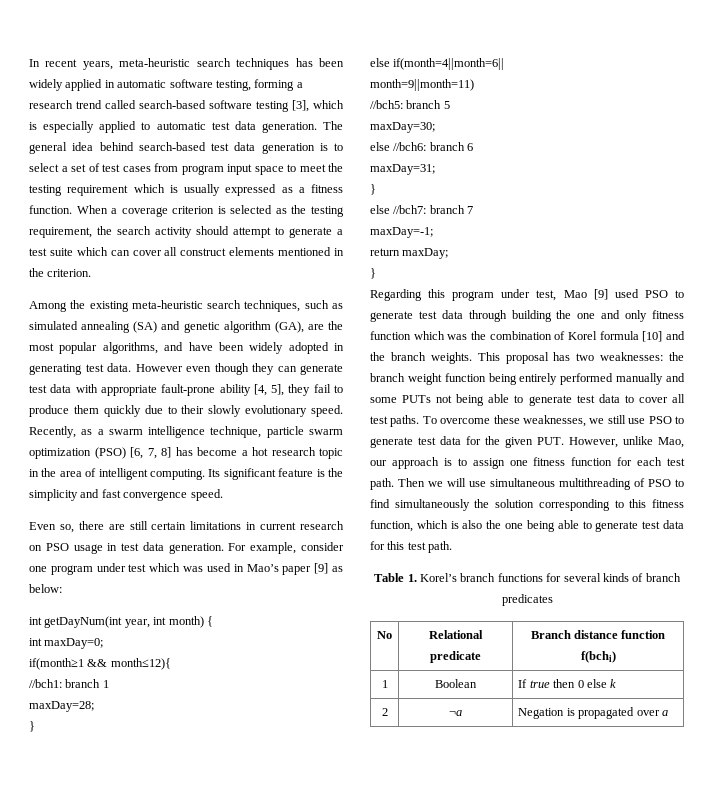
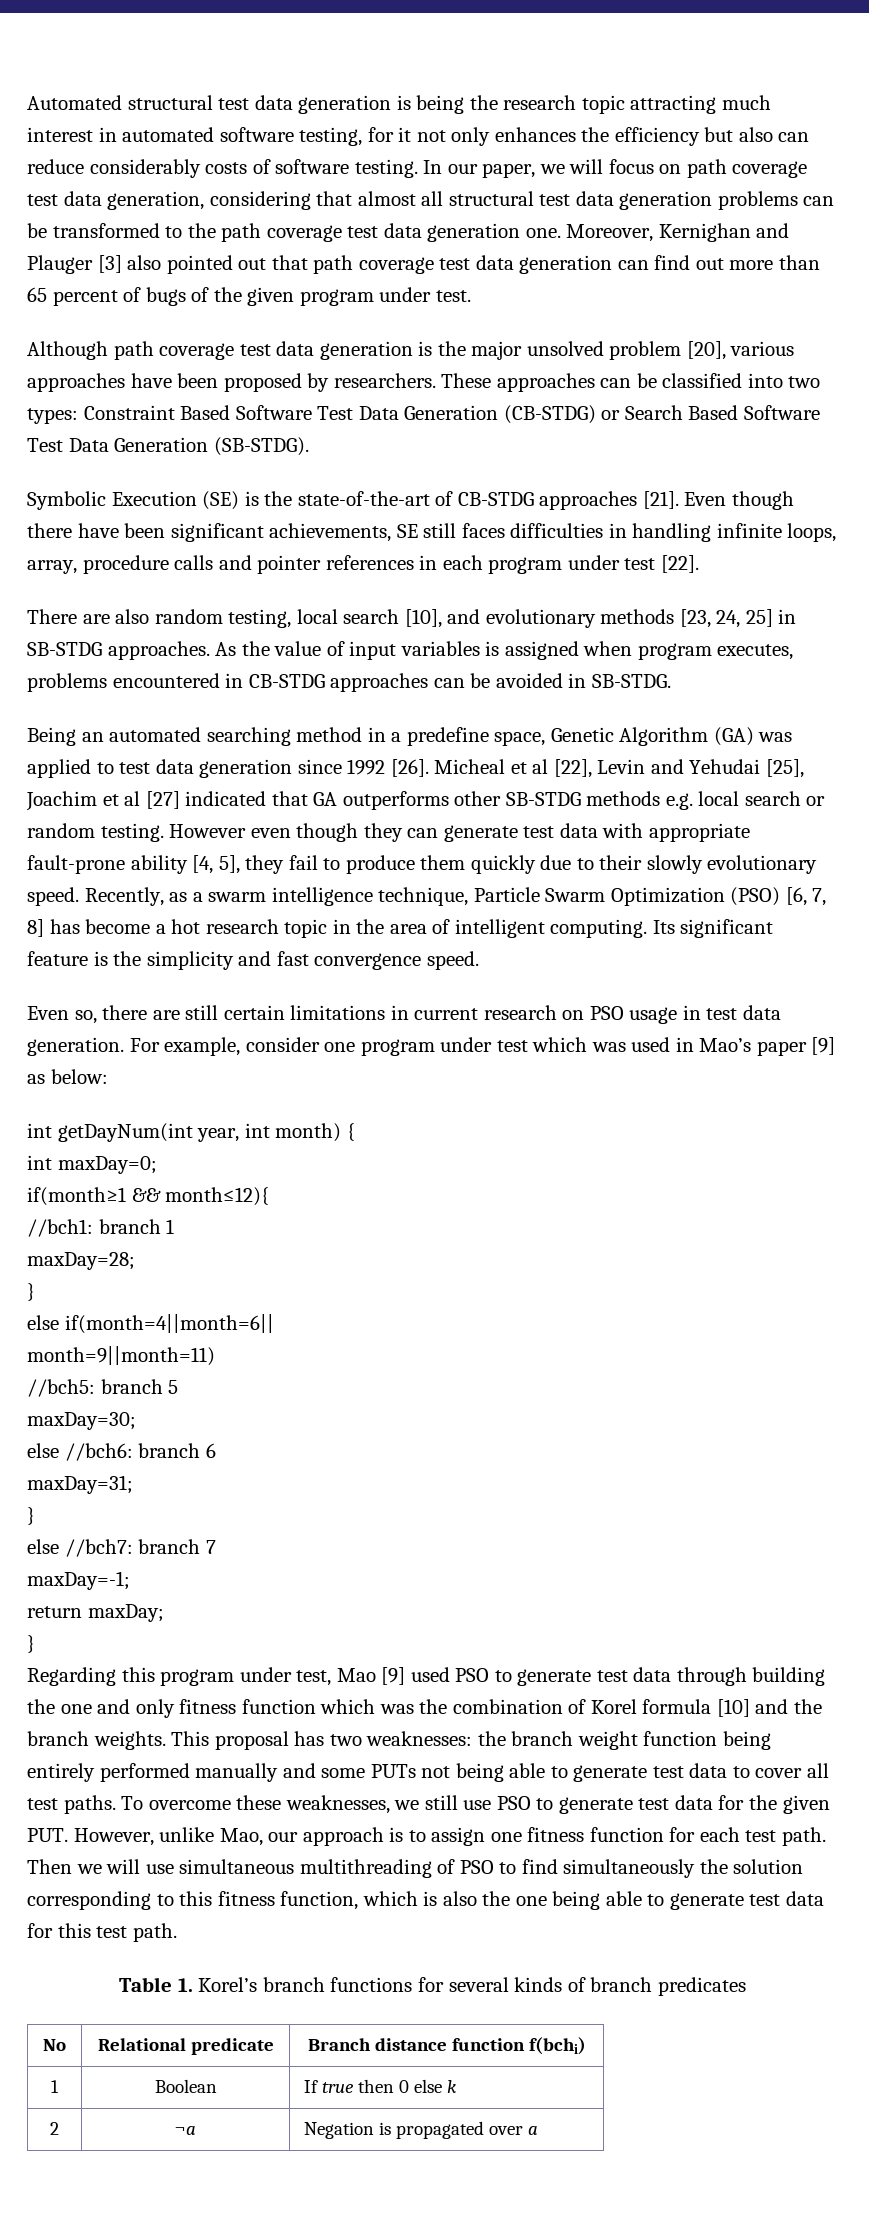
- In recent years, meta-heuristic search techniques has been widely applied in automatic software testing, forming a research trend called search-based software testing [3], which is especially applied to automatic test data generation. The general idea behind search-based test data generation is to select a set of test cases from program input space to meet the testing requirement which is usually expressed as a fitness function. When a coverage criterion is selected as the testing requirement, the search activity should attempt to generate a test suite which can cover all construct elements mentioned in the criterion.
- Among the existing meta-heuristic search techniques, such as simulated annealing (SA) and genetic algorithm (GA), are the most popular algorithms, and have been widely adopted in generating test data.
+ Automated structural test data generation is being the research topic attracting much interest in automated software testing, for it not only enhances the efficiency but also can reduce considerably costs of software testing. In our paper, we will focus on path coverage test data generation, considering that almost all structural test data generation problems can be transformed to the path coverage test data generation one. Moreover, Kernighan and Plauger [3] also pointed out that path coverage test data generation can find out more than 65 percent of bugs of the given program under test.
+ Although path coverage test data generation is the major unsolved problem [20], various approaches have been proposed by researchers. These approaches can be classified into two types: Constraint Based Software Test Data Generation (CB-STDG) or Search Based Software Test Data Generation (SB-STDG).
+ Symbolic Execution (SE) is the state-of-the-art of CB-STDG approaches [21]. Even though there have been significant achievements, SE still faces difficulties in handling infinite loops, array, procedure calls and pointer references in each program under test [22].
+ There are also random testing, local search [10], and evolutionary methods [23, 24, 25] in SB-STDG approaches. As the value of input variables is assigned when program executes, problems encountered in CB-STDG approaches can be avoided in SB-STDG.
+ Being an automated searching method in a predefine space, Genetic Algorithm (GA) was applied to test data generation since 1992 [26]. Micheal et al [22], Levin and Yehudai [25], Joachim et al [27] indicated that GA outperforms other SB-STDG methods e.g. local search or random testing.
- Recently, as a swarm intelligence technique, particle swarm optimization (PSO) [6, 7, 8] has become a hot research topic in the area of intelligent computing.
+ Recently, as a swarm intelligence technique, Particle Swarm Optimization (PSO) [6, 7, 8] has become a hot research topic in the area of intelligent computing.

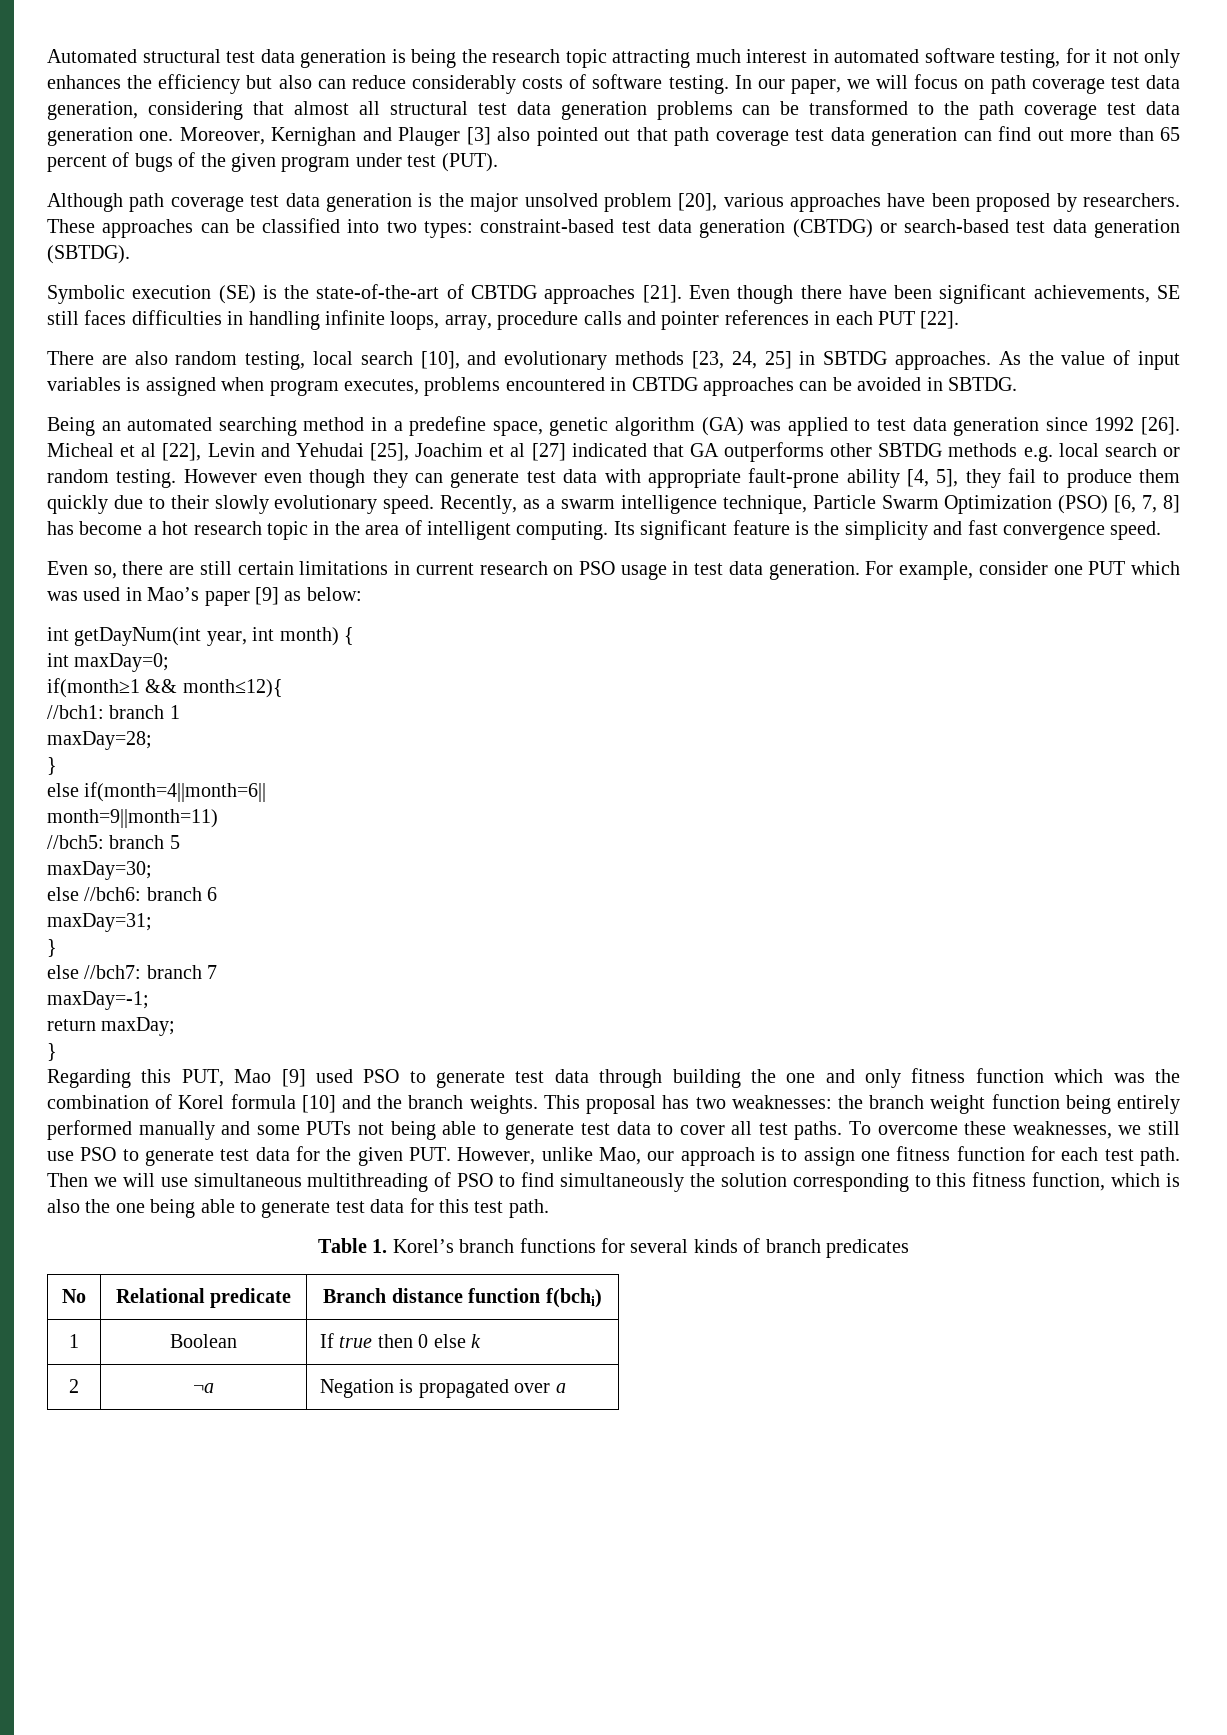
- Moreover, Kernighan and Plauger [3] also pointed out that path coverage test data generation can find out more than 65 percent of bugs of the given program under test.
+ Moreover, Kernighan and Plauger [3] also pointed out that path coverage test data generation can find out more than 65 percent of bugs of the given program under test (PUT).
- These approaches can be classified into two types: Constraint Based Software Test Data Generation (CB-STDG) or Search Based Software Test Data Generation (SB-STDG).
+ These approaches can be classified into two types: constraint-based test data generation (CBTDG) or search-based test data generation (SBTDG).
- Symbolic Execution (SE) is the state-of-the-art of CB-STDG approaches [21].
+ Symbolic execution (SE) is the state-of-the-art of CBTDG approaches [21].
- Even though there have been significant achievements, SE still faces difficulties in handling infinite loops, array, procedure calls and pointer references in each program under test [22].
+ Even though there have been significant achievements, SE still faces difficulties in handling infinite loops, array, procedure calls and pointer references in each PUT [22].
- There are also random testing, local search [10], and evolutionary methods [23, 24, 25] in SB-STDG approaches.
+ There are also random testing, local search [10], and evolutionary methods [23, 24, 25] in SBTDG approaches.
- As the value of input variables is assigned when program executes, problems encountered in CB-STDG approaches can be avoided in SB-STDG.
+ As the value of input variables is assigned when program executes, problems encountered in CBTDG approaches can be avoided in SBTDG.
- Being an automated searching method in a predefine space, Genetic Algorithm (GA) was applied to test data generation since 1992 [26].
+ Being an automated searching method in a predefine space, genetic algorithm (GA) was applied to test data generation since 1992 [26].
- Micheal et al [22], Levin and Yehudai [25], Joachim et al [27] indicated that GA outperforms other SB-STDG methods e.g. local search or random testing.
+ Micheal et al [22], Levin and Yehudai [25], Joachim et al [27] indicated that GA outperforms other SBTDG methods e.g. local search or random testing.
- For example, consider one program under test which was used in Mao’s paper [9] as below:
+ For example, consider one PUT which was used in Mao’s paper [9] as below:
- Regarding this program under test, Mao [9] used PSO to generate test data through building the one and only fitness function which was the combination of Korel formula [10] and the branch weights.
+ Regarding this PUT, Mao [9] used PSO to generate test data through building the one and only fitness function which was the combination of Korel formula [10] and the branch weights.

